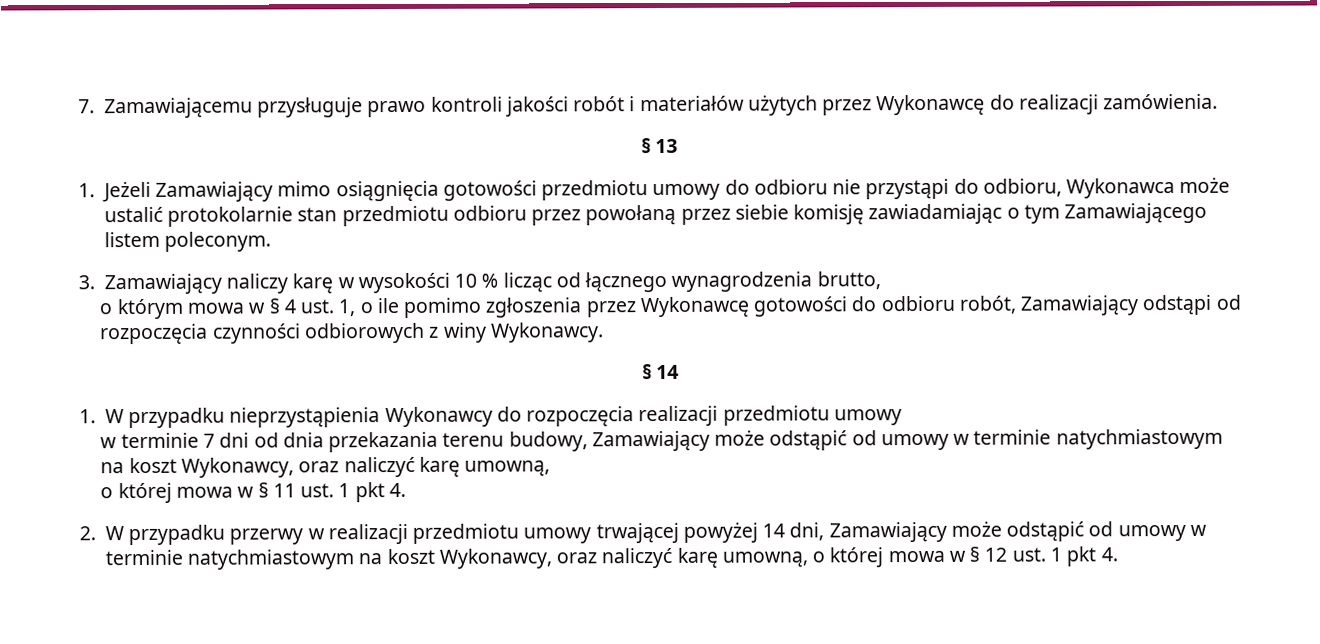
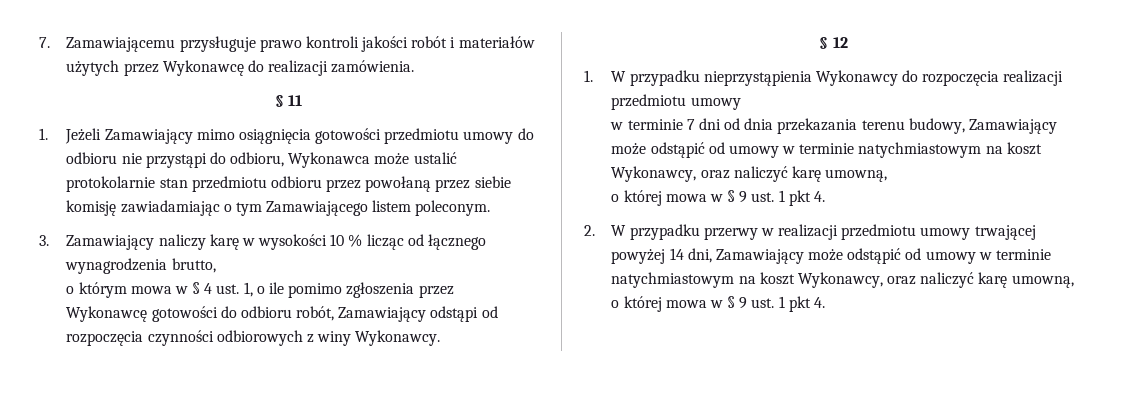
- § 13
+ § 11
- § 14
+ § 12
  w terminie 7 dni od dnia przekazania terenu budowy, Zamawiający może odstąpić od umowy w terminie natychmiastowym na koszt Wykonawcy, oraz naliczyć karę umowną,
- o której mowa w § 11 ust. 1 pkt 4.
+ o której mowa w § 9 ust. 1 pkt 4.
- 2. W przypadku przerwy w realizacji przedmiotu umowy trwającej powyżej 14 dni, Zamawiający może odstąpić od umowy w terminie natychmiastowym na koszt Wykonawcy, oraz naliczyć karę umowną, o której mowa w § 12 ust. 1 pkt 4.
+ 2. W przypadku przerwy w realizacji przedmiotu umowy trwającej powyżej 14 dni, Zamawiający może odstąpić od umowy w terminie natychmiastowym na koszt Wykonawcy, oraz naliczyć karę umowną, o której mowa w § 9 ust. 1 pkt 4.

